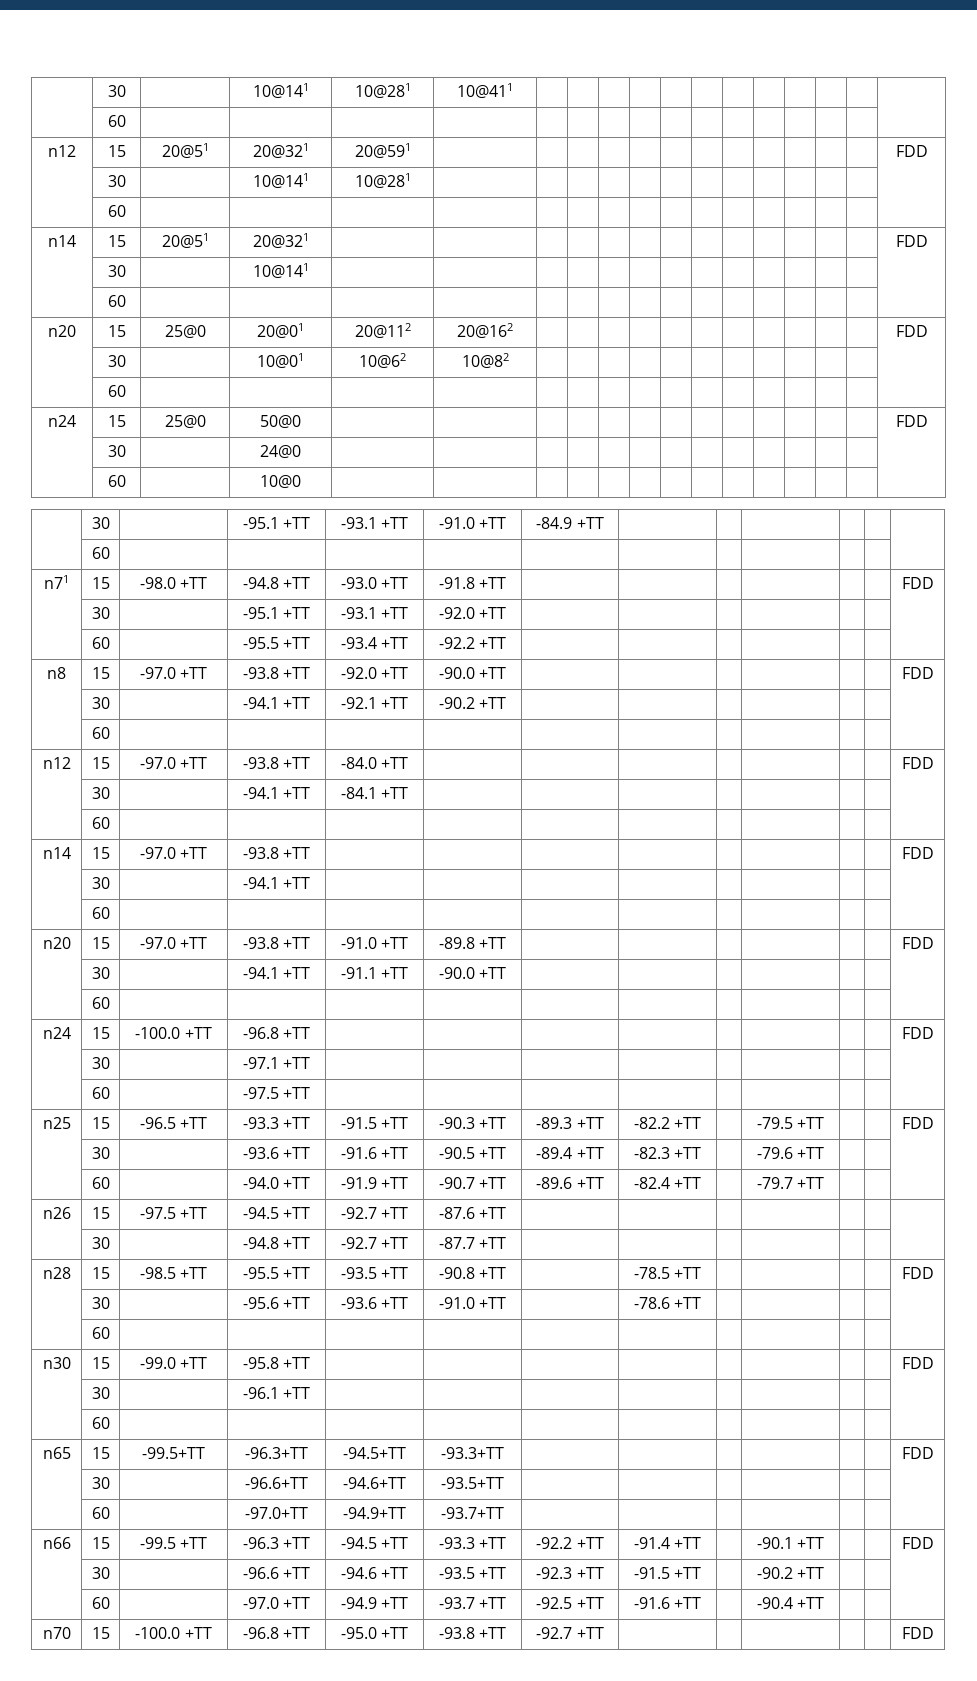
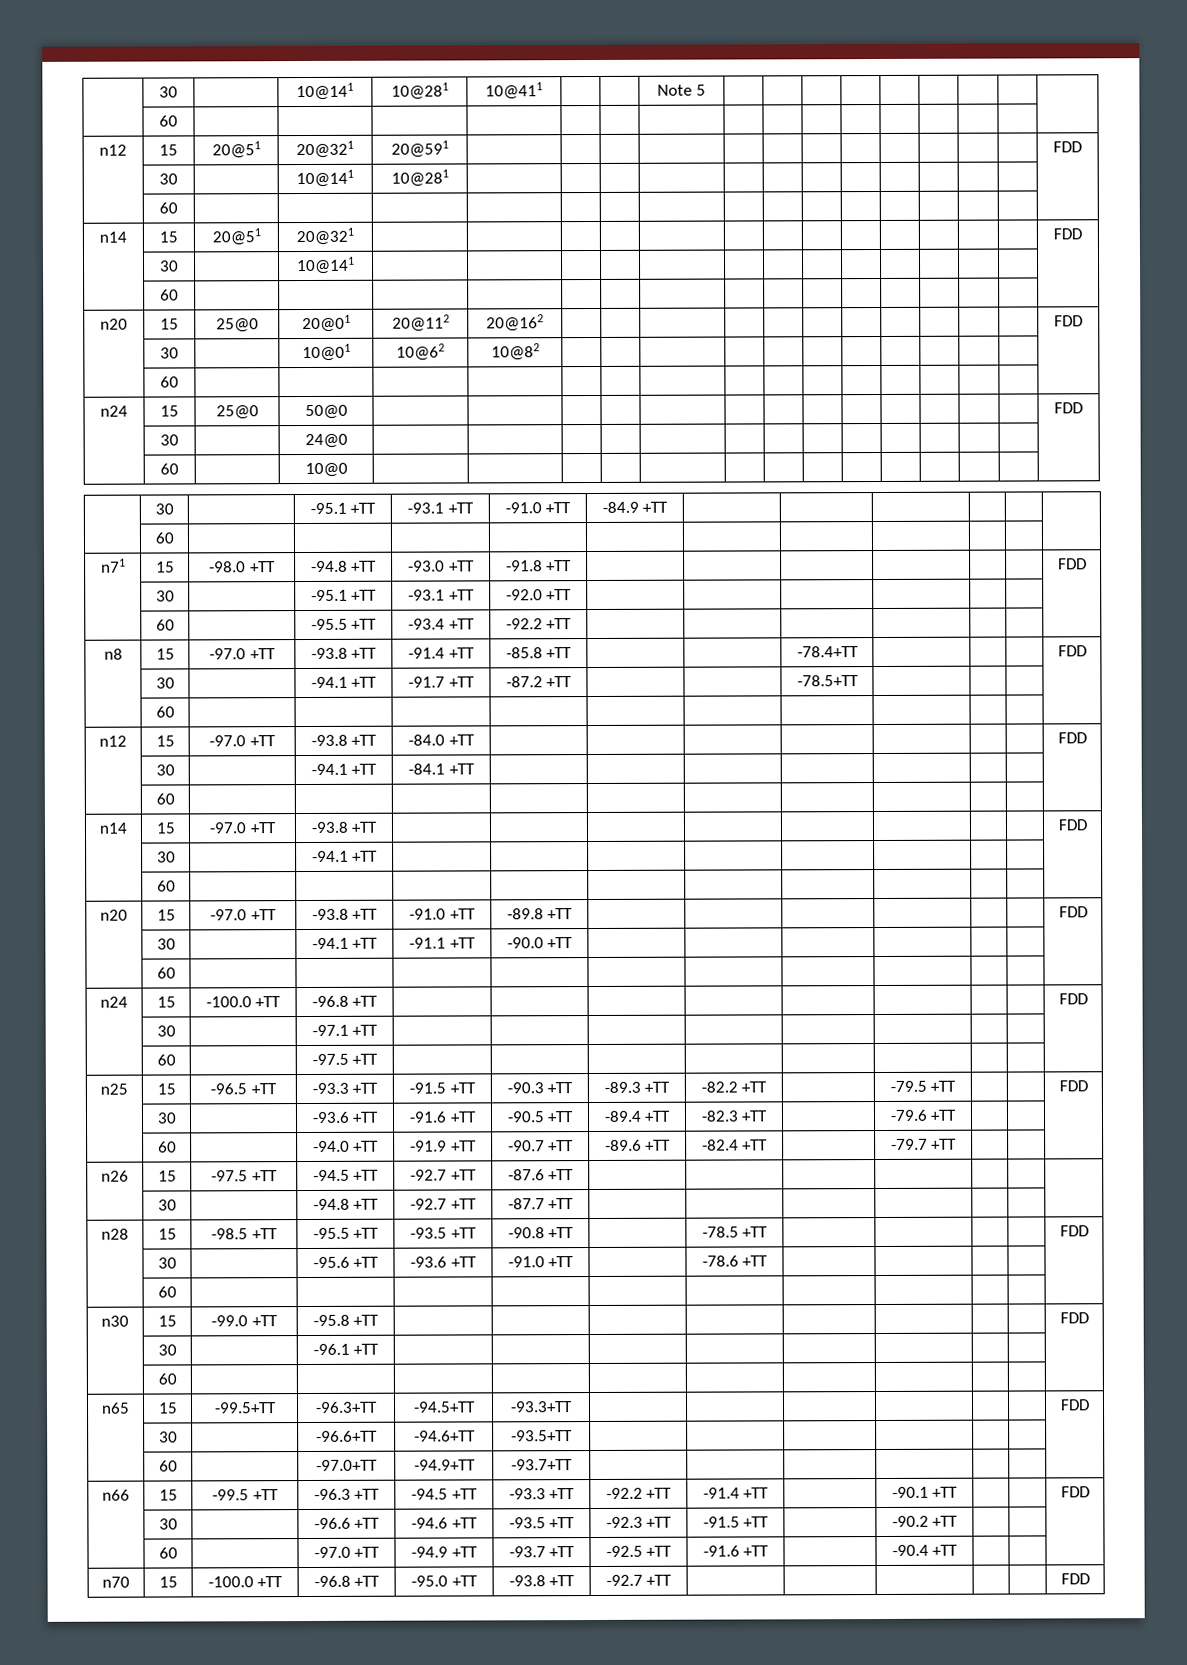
- | 30 | | 10@141 | 10@281 | 10@411 | | | | | | | | | | | |
+ | 30 | | 10@141 | 10@281 | 10@411 | | | Note 5 | | | | | | | | |
- n8 | 15 | -97.0 +TT | -93.8 +TT | -92.0 +TT | -90.0 +TT | | | | | | | FDD
- | 30 | | -94.1 +TT | -92.1 +TT | -90.2 +TT | | | | | | |
+ n8 | 15 | -97.0 +TT | -93.8 +TT | -91.4 +TT | -85.8 +TT | | | -78.4+TT | | | | FDD
+ | 30 | | -94.1 +TT | -91.7 +TT | -87.2 +TT | | | -78.5+TT | | | |

